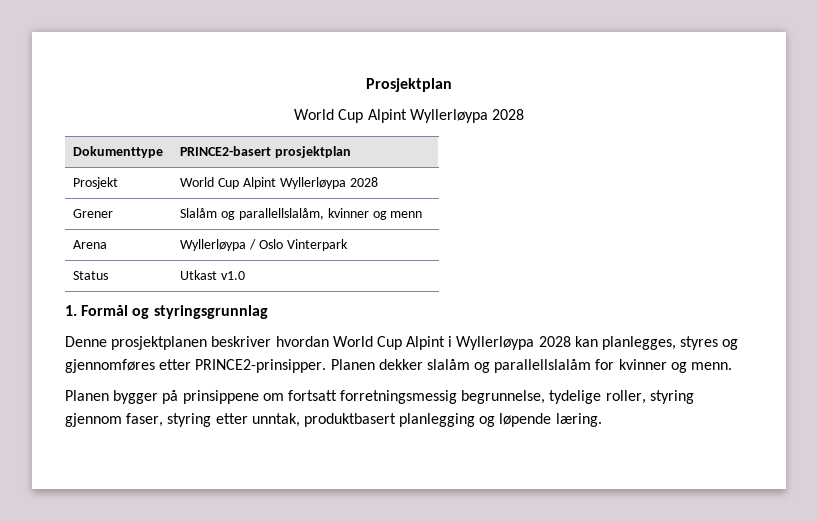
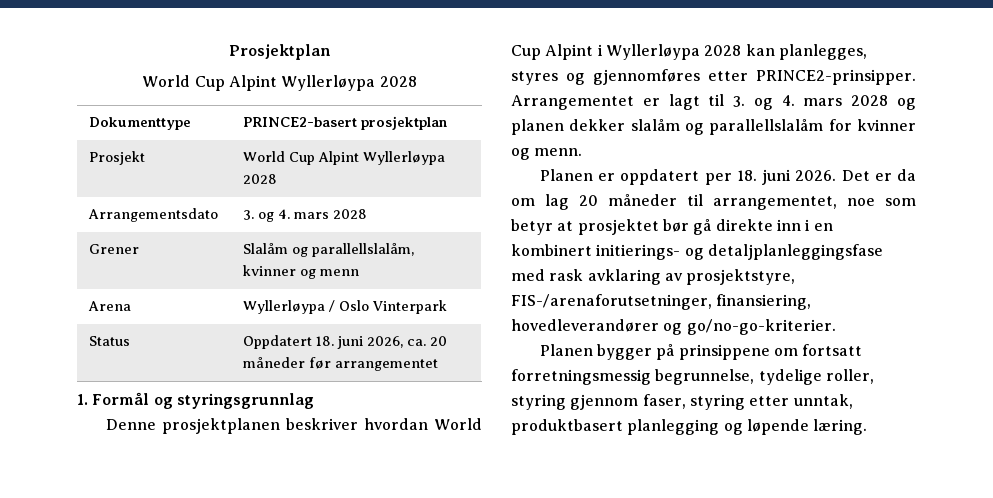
+ Arrangementsdato | 3. og 4. mars 2028
- Status | Utkast v1.0
+ Status | Oppdatert 18. juni 2026, ca. 20 måneder før arrangementet
- Planen dekker slalåm og parallellslalåm for kvinner og menn.
+ Arrangementet er lagt til 3. og 4. mars 2028 og planen dekker slalåm og parallellslalåm for kvinner og menn.
+ Planen er oppdatert per 18. juni 2026. Det er da om lag 20 måneder til arrangementet, noe som betyr at prosjektet bør gå direkte inn i en kombinert initierings- og detaljplanleggingsfase med rask avklaring av prosjektstyre, FIS-/arenaforutsetninger, finansiering, hovedleverandører og go/no-go-kriterier.

